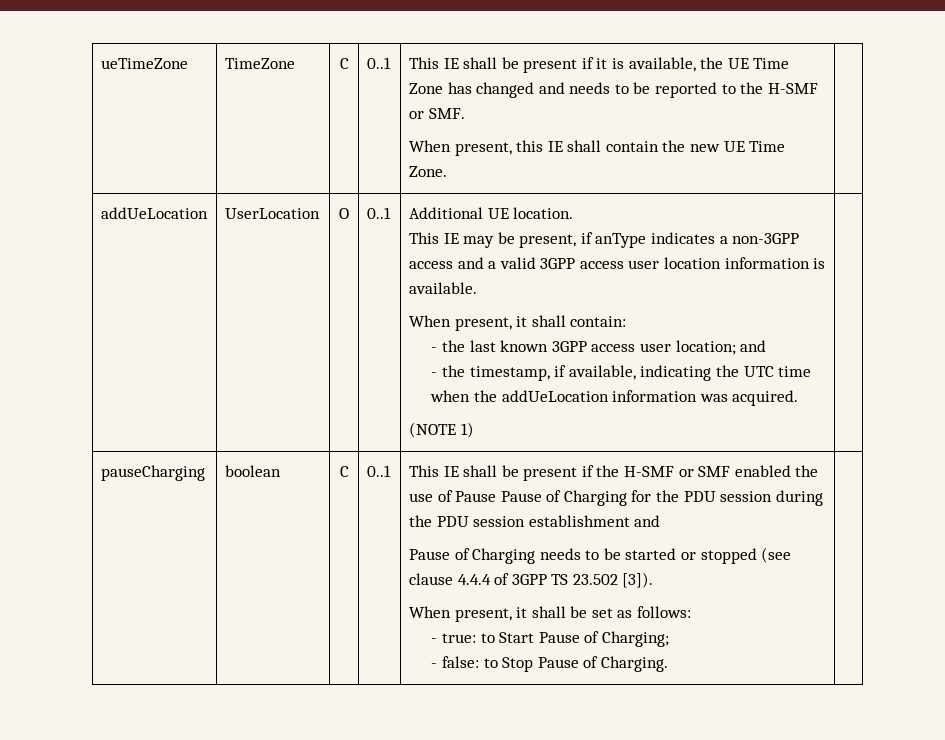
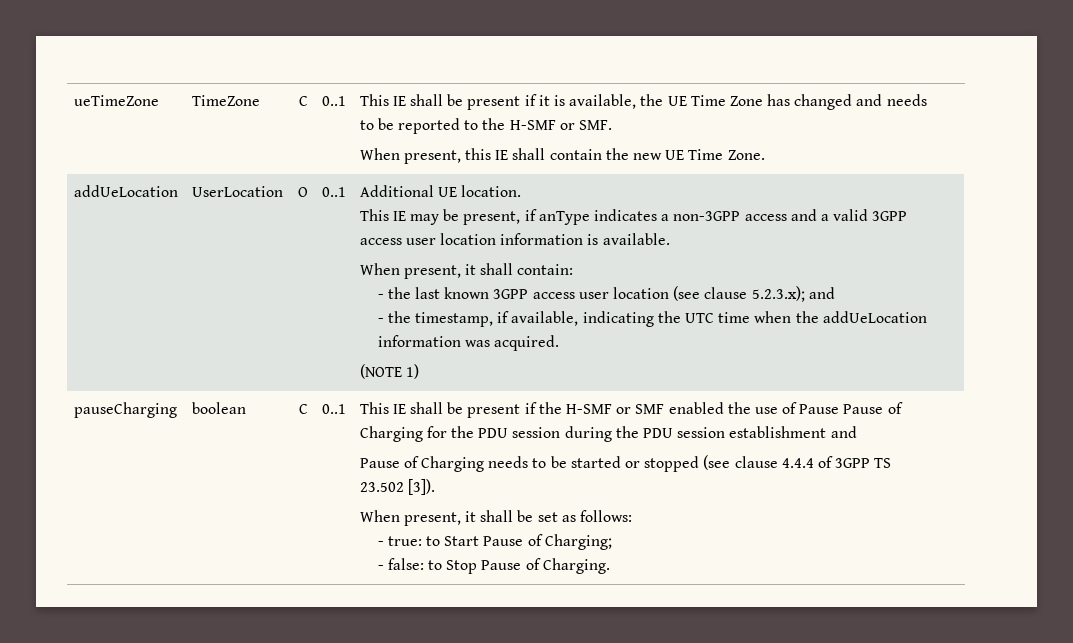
- - the last known 3GPP access user location; and
+ - the last known 3GPP access user location (see clause 5.2.3.x); and

